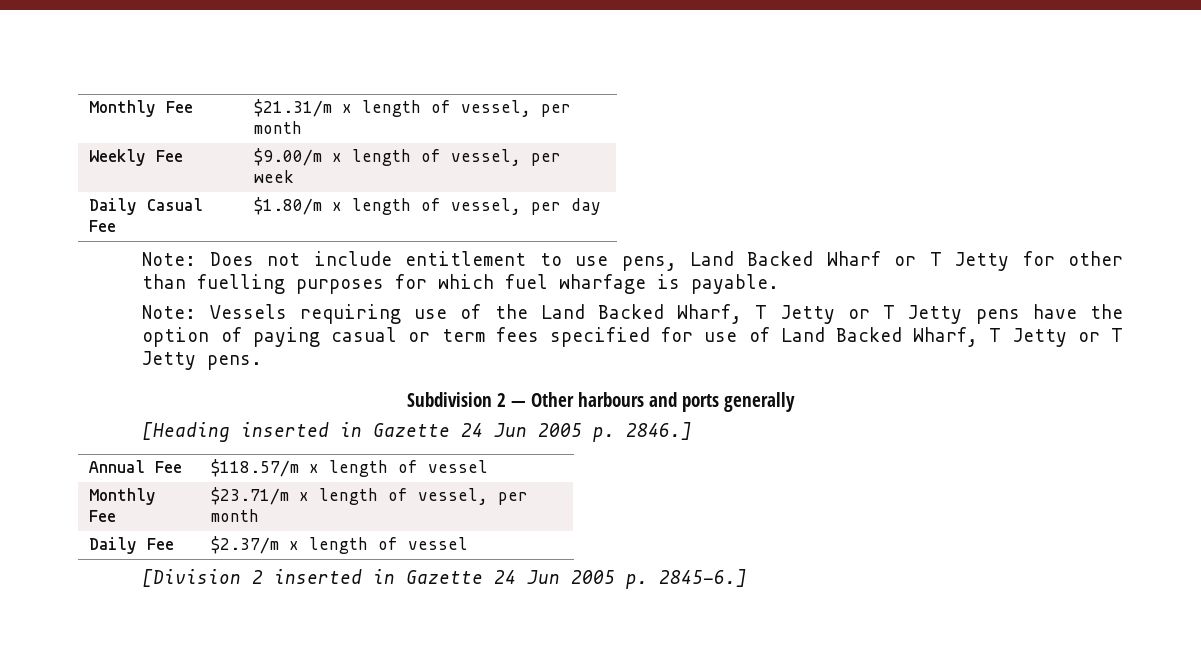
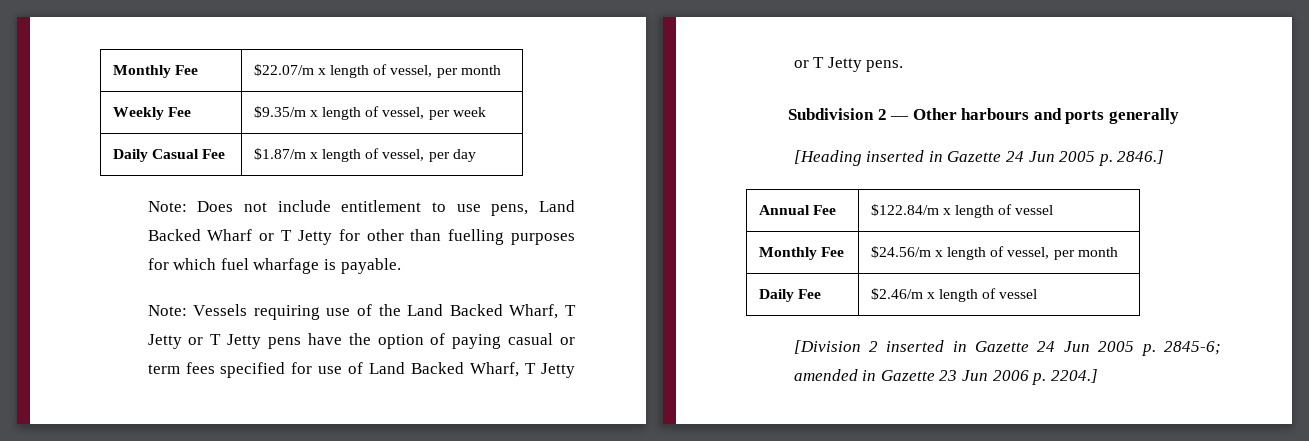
- Monthly Fee | $21.31/m x length of vessel, per month
+ Monthly Fee | $22.07/m x length of vessel, per month
- Weekly Fee | $9.00/m x length of vessel, per week
+ Weekly Fee | $9.35/m x length of vessel, per week
- Daily Casual Fee | $1.80/m x length of vessel, per day
+ Daily Casual Fee | $1.87/m x length of vessel, per day
- Annual Fee | $118.57/m x length of vessel
+ Annual Fee | $122.84/m x length of vessel
- Monthly Fee | $23.71/m x length of vessel, per month
+ Monthly Fee | $24.56/m x length of vessel, per month
- Daily Fee | $2.37/m x length of vessel
+ Daily Fee | $2.46/m x length of vessel
- [Division 2 inserted in Gazette 24 Jun 2005 p. 2845-6.]
+ [Division 2 inserted in Gazette 24 Jun 2005 p. 2845-6; amended in Gazette 23 Jun 2006 p. 2204.]

